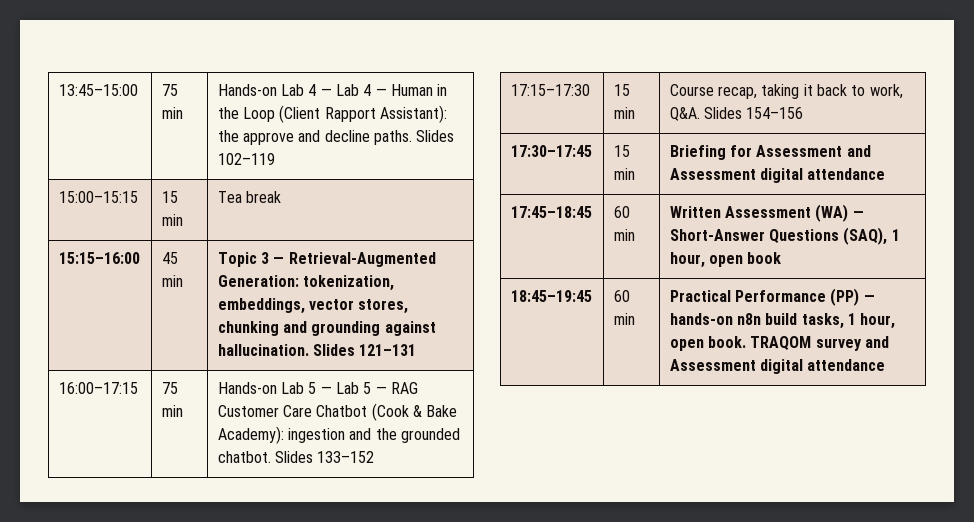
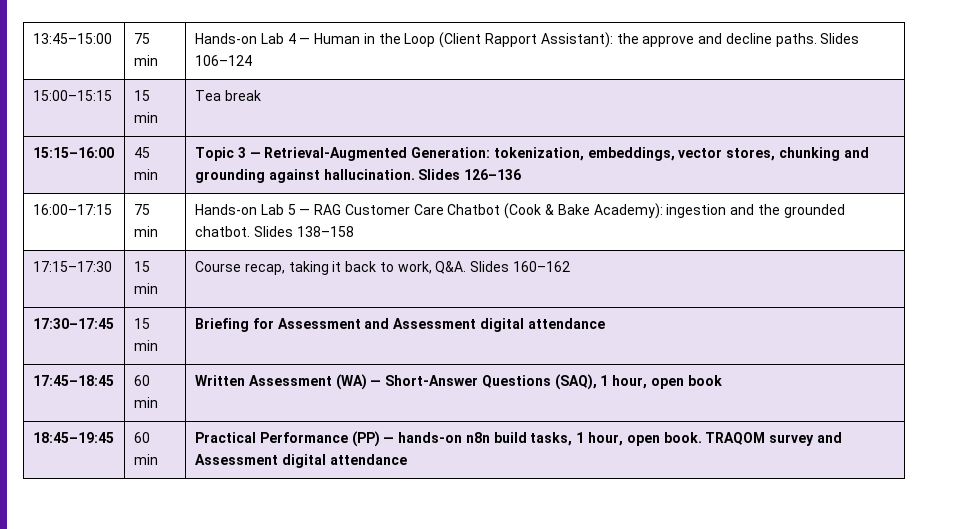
- 13:45–15:00 | 75 min | Hands-on Lab 4 — Lab 4 — Human in the Loop (Client Rapport Assistant): the approve and decline paths. Slides 102–119
+ 13:45–15:00 | 75 min | Hands-on Lab 4 — Human in the Loop (Client Rapport Assistant): the approve and decline paths. Slides 106–124
- 15:15–16:00 | 45 min | Topic 3 — Retrieval-Augmented Generation: tokenization, embeddings, vector stores, chunking and grounding against hallucination. Slides 121–131
+ 15:15–16:00 | 45 min | Topic 3 — Retrieval-Augmented Generation: tokenization, embeddings, vector stores, chunking and grounding against hallucination. Slides 126–136
- 16:00–17:15 | 75 min | Hands-on Lab 5 — Lab 5 — RAG Customer Care Chatbot (Cook & Bake Academy): ingestion and the grounded chatbot. Slides 133–152
+ 16:00–17:15 | 75 min | Hands-on Lab 5 — RAG Customer Care Chatbot (Cook & Bake Academy): ingestion and the grounded chatbot. Slides 138–158
- 17:15–17:30 | 15 min | Course recap, taking it back to work, Q&A. Slides 154–156
+ 17:15–17:30 | 15 min | Course recap, taking it back to work, Q&A. Slides 160–162

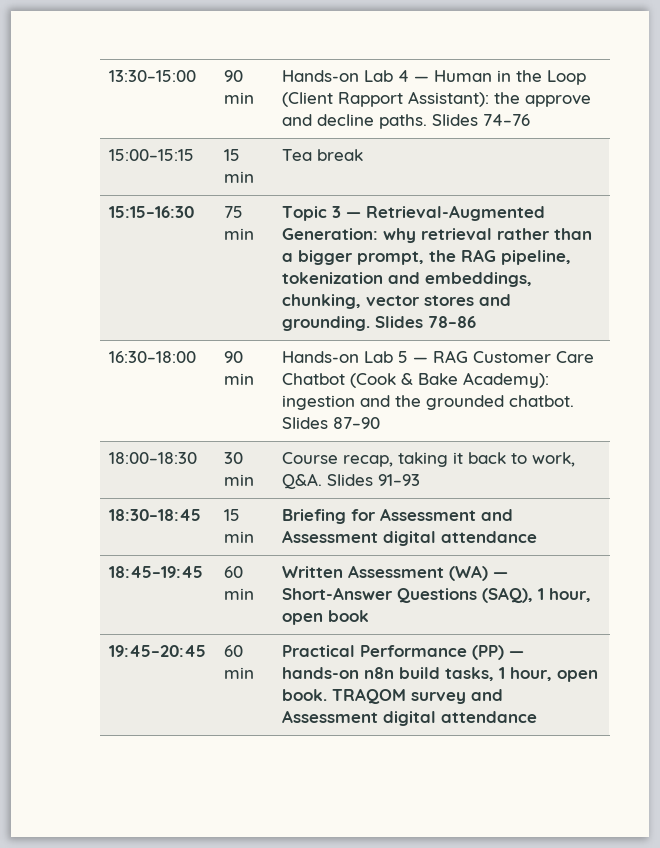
- 13:45–15:00 | 75 min | Hands-on Lab 4 — Human in the Loop (Client Rapport Assistant): the approve and decline paths. Slides 106–124
+ 13:30–15:00 | 90 min | Hands-on Lab 4 — Human in the Loop (Client Rapport Assistant): the approve and decline paths. Slides 74–76
- 15:15–16:00 | 45 min | Topic 3 — Retrieval-Augmented Generation: tokenization, embeddings, vector stores, chunking and grounding against hallucination. Slides 126–136
- 16:00–17:15 | 75 min | Hands-on Lab 5 — RAG Customer Care Chatbot (Cook & Bake Academy): ingestion and the grounded chatbot. Slides 138–158
- 17:15–17:30 | 15 min | Course recap, taking it back to work, Q&A. Slides 160–162
- 17:30–17:45 | 15 min | Briefing for Assessment and Assessment digital attendance
+ 15:15–16:30 | 75 min | Topic 3 — Retrieval-Augmented Generation: why retrieval rather than a bigger prompt, the RAG pipeline, tokenization and embeddings, chunking, vector stores and grounding. Slides 78–86
+ 16:30–18:00 | 90 min | Hands-on Lab 5 — RAG Customer Care Chatbot (Cook & Bake Academy): ingestion and the grounded chatbot. Slides 87–90
+ 18:00–18:30 | 30 min | Course recap, taking it back to work, Q&A. Slides 91–93
+ 18:30–18:45 | 15 min | Briefing for Assessment and Assessment digital attendance
- 17:45–18:45 | 60 min | Written Assessment (WA) — Short-Answer Questions (SAQ), 1 hour, open book
+ 18:45–19:45 | 60 min | Written Assessment (WA) — Short-Answer Questions (SAQ), 1 hour, open book
- 18:45–19:45 | 60 min | Practical Performance (PP) — hands-on n8n build tasks, 1 hour, open book. TRAQOM survey and Assessment digital attendance
+ 19:45–20:45 | 60 min | Practical Performance (PP) — hands-on n8n build tasks, 1 hour, open book. TRAQOM survey and Assessment digital attendance

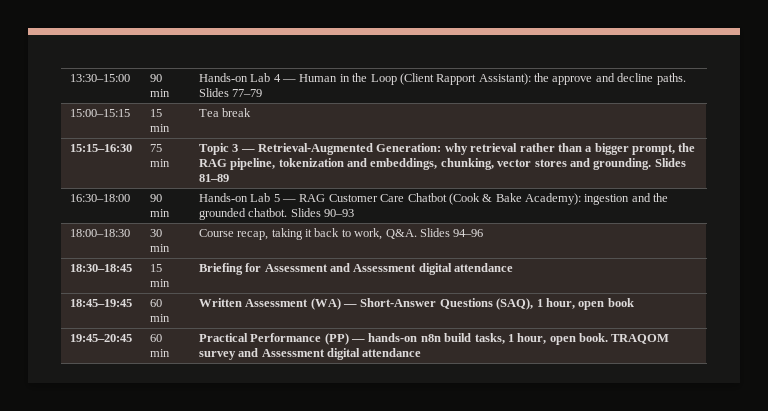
- 13:30–15:00 | 90 min | Hands-on Lab 4 — Human in the Loop (Client Rapport Assistant): the approve and decline paths. Slides 74–76
+ 13:30–15:00 | 90 min | Hands-on Lab 4 — Human in the Loop (Client Rapport Assistant): the approve and decline paths. Slides 77–79
- 15:15–16:30 | 75 min | Topic 3 — Retrieval-Augmented Generation: why retrieval rather than a bigger prompt, the RAG pipeline, tokenization and embeddings, chunking, vector stores and grounding. Slides 78–86
+ 15:15–16:30 | 75 min | Topic 3 — Retrieval-Augmented Generation: why retrieval rather than a bigger prompt, the RAG pipeline, tokenization and embeddings, chunking, vector stores and grounding. Slides 81–89
- 16:30–18:00 | 90 min | Hands-on Lab 5 — RAG Customer Care Chatbot (Cook & Bake Academy): ingestion and the grounded chatbot. Slides 87–90
+ 16:30–18:00 | 90 min | Hands-on Lab 5 — RAG Customer Care Chatbot (Cook & Bake Academy): ingestion and the grounded chatbot. Slides 90–93
- 18:00–18:30 | 30 min | Course recap, taking it back to work, Q&A. Slides 91–93
+ 18:00–18:30 | 30 min | Course recap, taking it back to work, Q&A. Slides 94–96

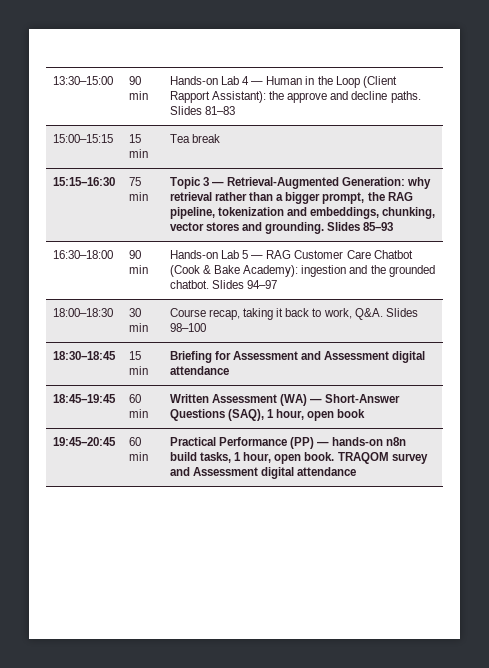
- 13:30–15:00 | 90 min | Hands-on Lab 4 — Human in the Loop (Client Rapport Assistant): the approve and decline paths. Slides 77–79
+ 13:30–15:00 | 90 min | Hands-on Lab 4 — Human in the Loop (Client Rapport Assistant): the approve and decline paths. Slides 81–83
- 15:15–16:30 | 75 min | Topic 3 — Retrieval-Augmented Generation: why retrieval rather than a bigger prompt, the RAG pipeline, tokenization and embeddings, chunking, vector stores and grounding. Slides 81–89
+ 15:15–16:30 | 75 min | Topic 3 — Retrieval-Augmented Generation: why retrieval rather than a bigger prompt, the RAG pipeline, tokenization and embeddings, chunking, vector stores and grounding. Slides 85–93
- 16:30–18:00 | 90 min | Hands-on Lab 5 — RAG Customer Care Chatbot (Cook & Bake Academy): ingestion and the grounded chatbot. Slides 90–93
+ 16:30–18:00 | 90 min | Hands-on Lab 5 — RAG Customer Care Chatbot (Cook & Bake Academy): ingestion and the grounded chatbot. Slides 94–97
- 18:00–18:30 | 30 min | Course recap, taking it back to work, Q&A. Slides 94–96
+ 18:00–18:30 | 30 min | Course recap, taking it back to work, Q&A. Slides 98–100

